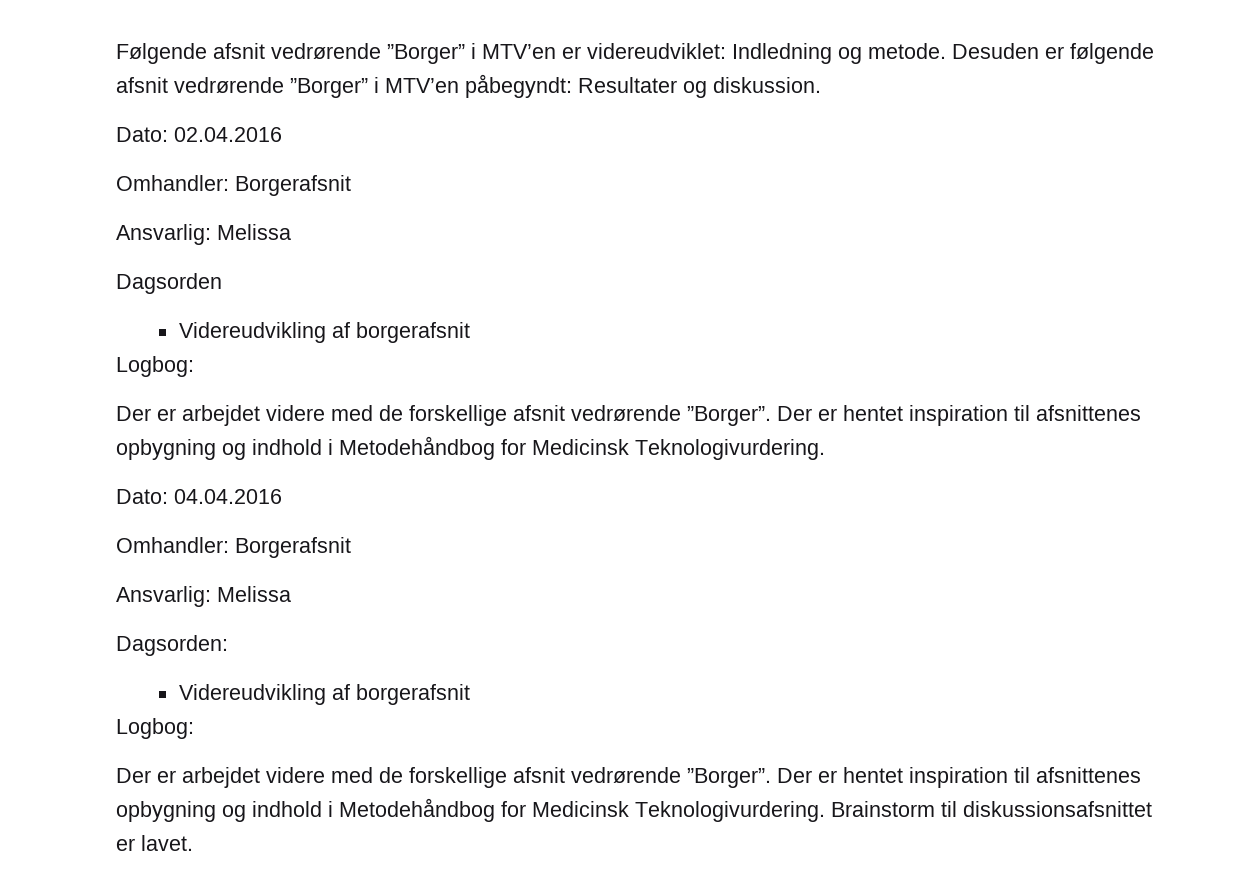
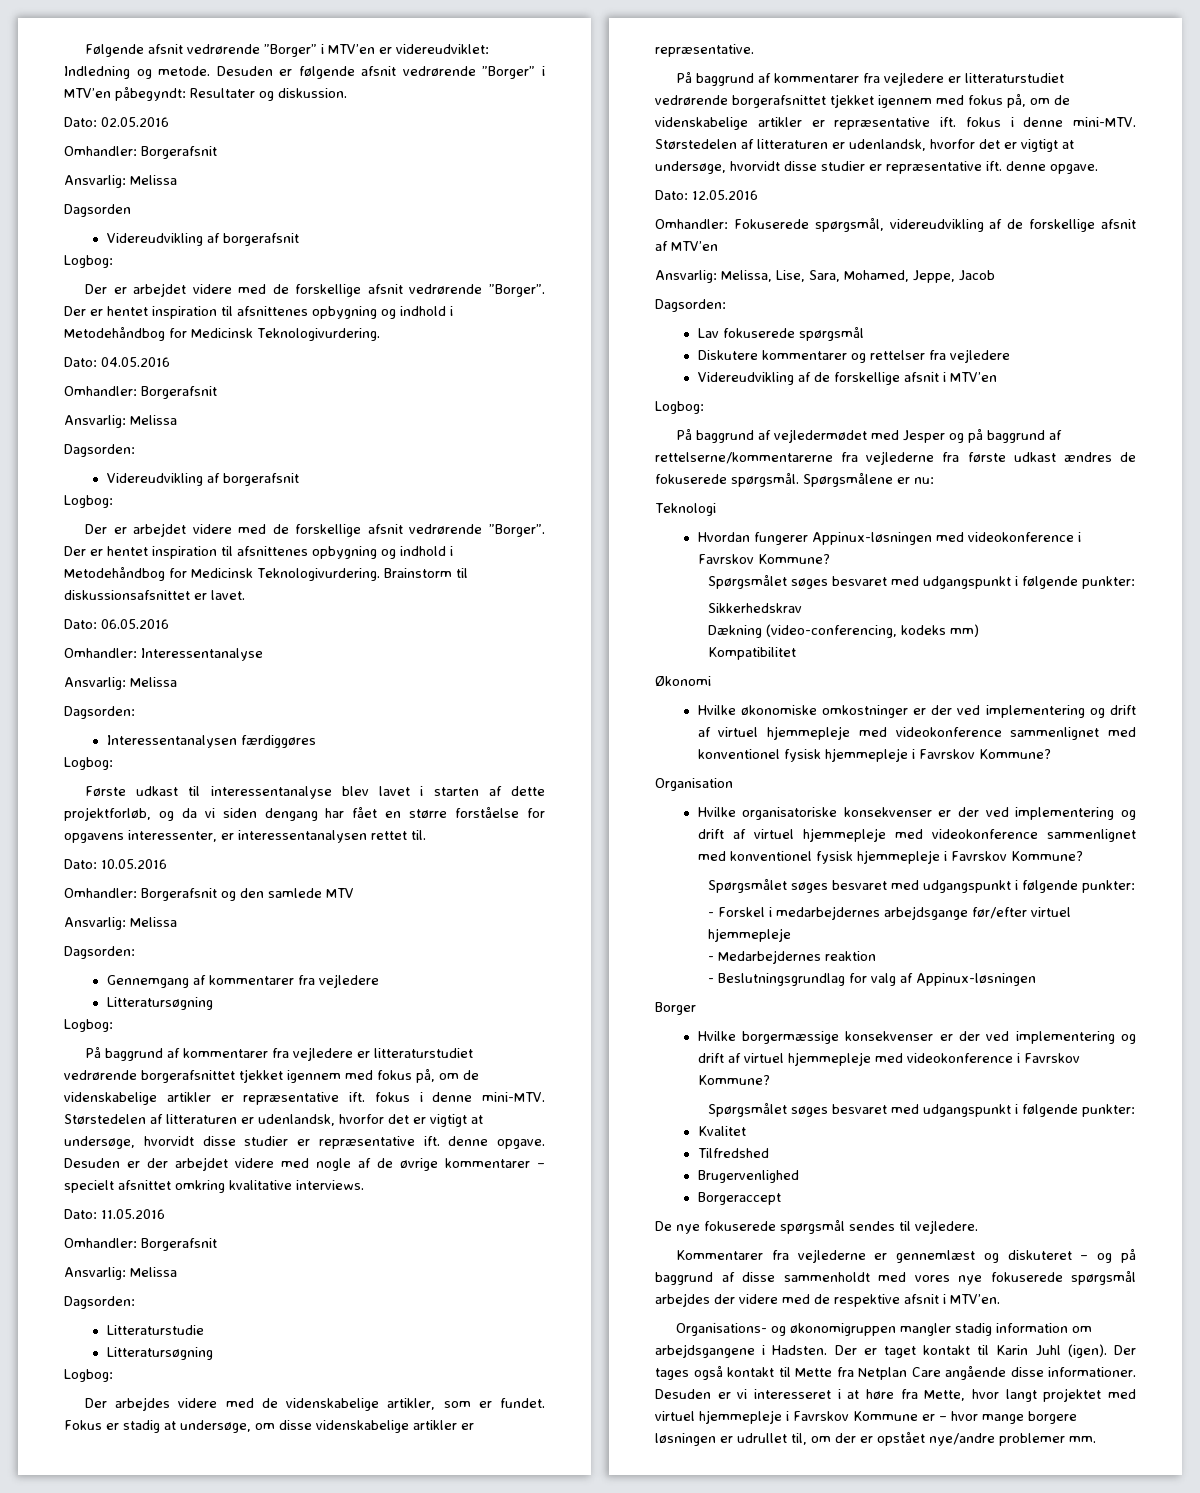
- Dato: 02.04.2016
+ Dato: 02.05.2016
- Dato: 04.04.2016
+ Dato: 04.05.2016
+ Dato: 06.05.2016
+ Omhandler: Interessentanalyse
+ Ansvarlig: Melissa
+ Dagsorden:
+ Interessentanalysen færdiggøres
+ Logbog:
+ Første udkast til interessentanalyse blev lavet i starten af dette projektforløb, og da vi siden dengang har fået en større forståelse for opgavens interessenter, er interessentanalysen rettet til.
+ Dato: 10.05.2016
+ Omhandler: Borgerafsnit og den samlede MTV
+ Ansvarlig: Melissa
+ Dagsorden:
+ Gennemgang af kommentarer fra vejledere
+ Litteratursøgning
+ Logbog:
+ På baggrund af kommentarer fra vejledere er litteraturstudiet vedrørende borgerafsnittet tjekket igennem med fokus på, om de videnskabelige artikler er repræsentative ift. fokus i denne mini-MTV. Størstedelen af litteraturen er udenlandsk, hvorfor det er vigtigt at undersøge, hvorvidt disse studier er repræsentative ift. denne opgave. Desuden er der arbejdet videre med nogle af de øvrige kommentarer – specielt afsnittet omkring kvalitative interviews.
+ Dato: 11.05.2016
+ Omhandler: Borgerafsnit
+ Ansvarlig: Melissa
+ Dagsorden:
+ Litteraturstudie
+ Litteratursøgning
+ Logbog:
+ Der arbejdes videre med de videnskabelige artikler, som er fundet. Fokus er stadig at undersøge, om disse videnskabelige artikler er repræsentative.
+ På baggrund af kommentarer fra vejledere er litteraturstudiet vedrørende borgerafsnittet tjekket igennem med fokus på, om de videnskabelige artikler er repræsentative ift. fokus i denne mini-MTV. Størstedelen af litteraturen er udenlandsk, hvorfor det er vigtigt at undersøge, hvorvidt disse studier er repræsentative ift. denne opgave.
+ Dato: 12.05.2016
+ Omhandler: Fokuserede spørgsmål, videreudvikling af de forskellige afsnit af MTV’en
+ Ansvarlig: Melissa, Lise, Sara, Mohamed, Jeppe, Jacob
+ Dagsorden:
+ Lav fokuserede spørgsmål
+ Diskutere kommentarer og rettelser fra vejledere
+ Videreudvikling af de forskellige afsnit i MTV’en
+ Logbog:
+ På baggrund af vejledermødet med Jesper og på baggrund af rettelserne/kommentarerne fra vejlederne fra første udkast ændres de fokuserede spørgsmål. Spørgsmålene er nu:
+ Teknologi
+ Hvordan fungerer Appinux-løsningen med videokonference i Favrskov Kommune?
+ Spørgsmålet søges besvaret med udgangspunkt i følgende punkter:
+ Sikkerhedskrav
+ Dækning (video-conferencing, kodeks mm)
+ Kompatibilitet
+ Økonomi
+ Hvilke økonomiske omkostninger er der ved implementering og drift af virtuel hjemmepleje med videokonference sammenlignet med konventionel fysisk hjemmepleje i Favrskov Kommune?
+ Organisation
+ Hvilke organisatoriske konsekvenser er der ved implementering og drift af virtuel hjemmepleje med videokonference sammenlignet med konventionel fysisk hjemmepleje i Favrskov Kommune?
+ Spørgsmålet søges besvaret med udgangspunkt i følgende punkter:
+ - Forskel i medarbejdernes arbejdsgange før/efter virtuel hjemmepleje
+ - Medarbejdernes reaktion
+ - Beslutningsgrundlag for valg af Appinux-løsningen
+ Borger
+ Hvilke borgermæssige konsekvenser er der ved implementering og drift af virtuel hjemmepleje med videokonference i Favrskov Kommune?
+ Spørgsmålet søges besvaret med udgangspunkt i følgende punkter:
+ Kvalitet
+ Tilfredshed
+ Brugervenlighed
+ Borgeraccept
+ De nye fokuserede spørgsmål sendes til vejledere.
+ Kommentarer fra vejlederne er gennemlæst og diskuteret – og på baggrund af disse sammenholdt med vores nye fokuserede spørgsmål arbejdes der videre med de respektive afsnit i MTV’en.
+ Organisations- og økonomigruppen mangler stadig information om arbejdsgangene i Hadsten. Der er taget kontakt til Karin Juhl (igen). Der tages også kontakt til Mette fra Netplan Care angående disse informationer. Desuden er vi interesseret i at høre fra Mette, hvor langt projektet med virtuel hjemmepleje i Favrskov Kommune er – hvor mange borgere løsningen er udrullet til, om der er opstået nye/andre problemer mm.

